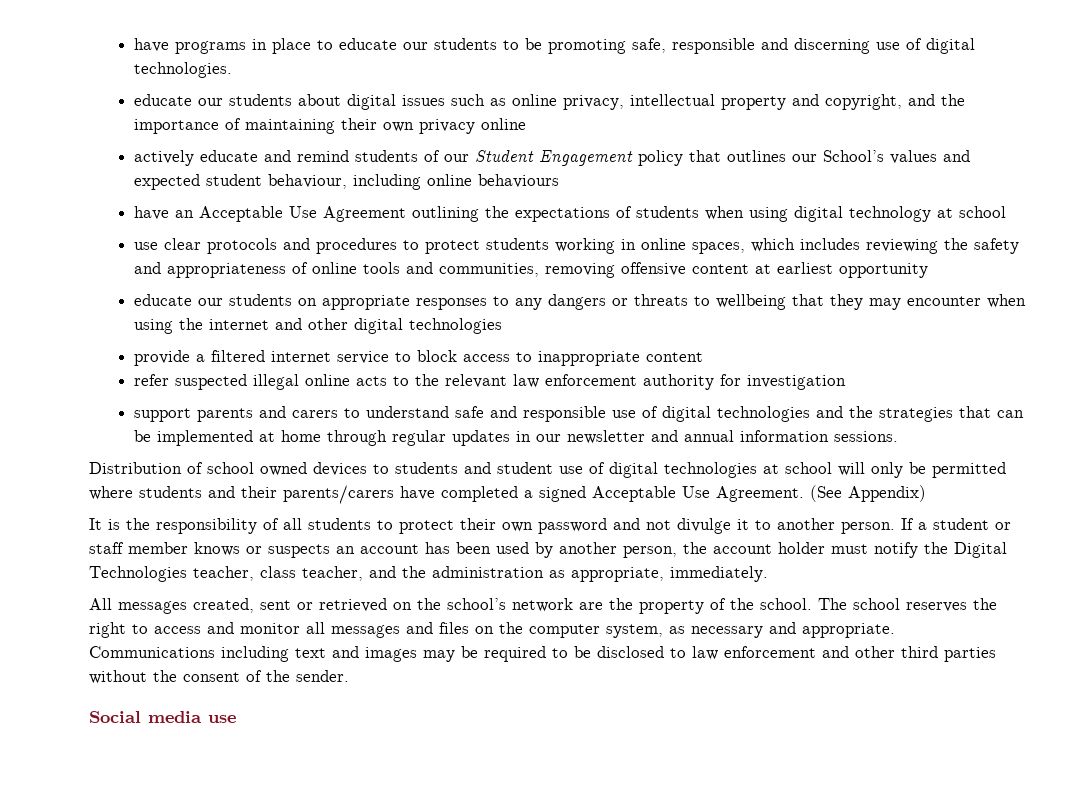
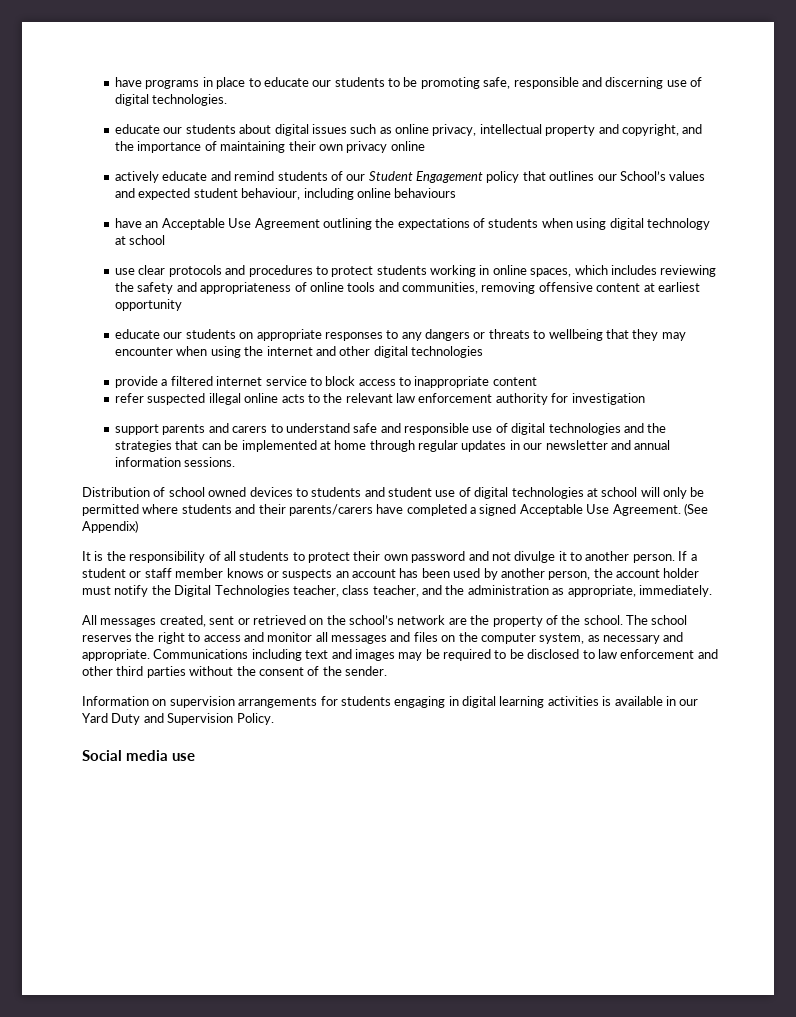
+ Information on supervision arrangements for students engaging in digital learning activities is available in our Yard Duty and Supervision Policy.

